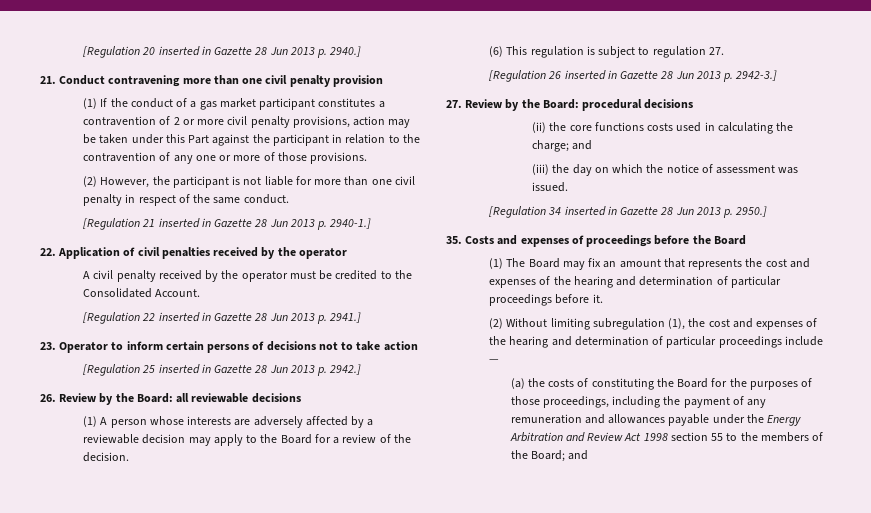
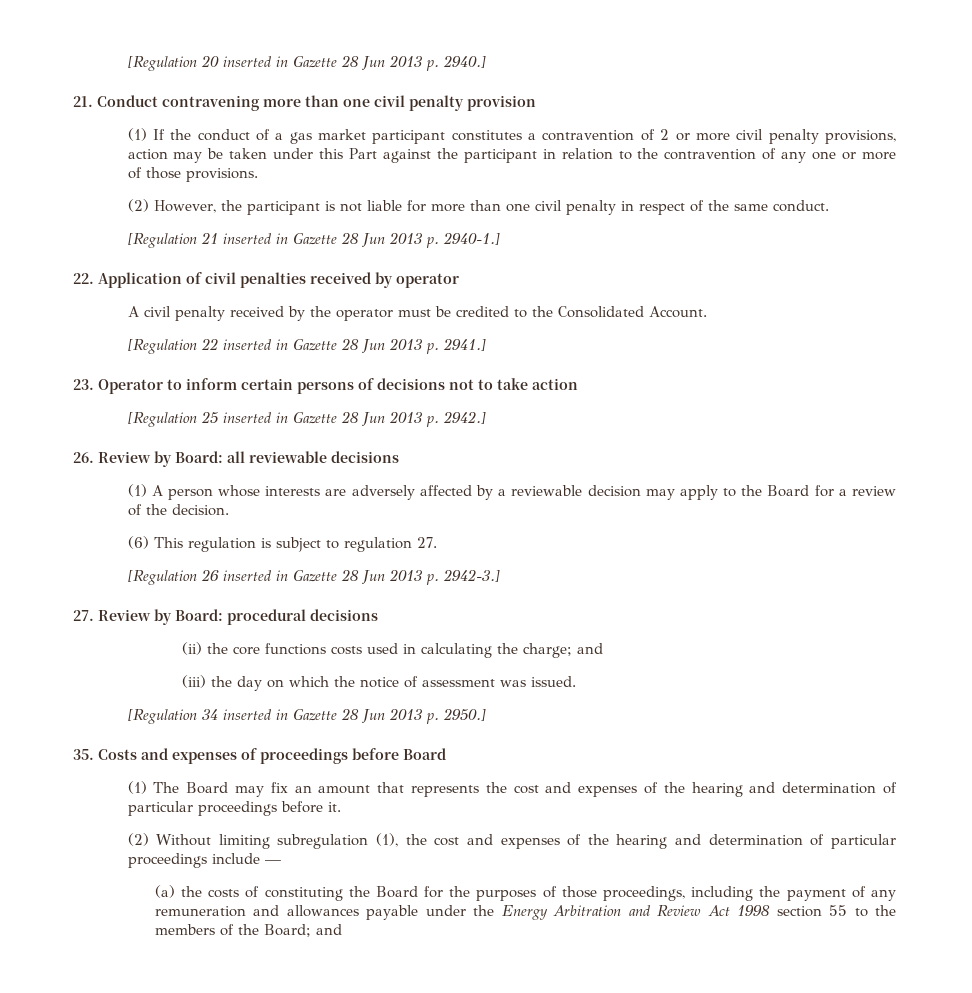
- 22. Application of civil penalties received by the operator
+ 22. Application of civil penalties received by operator
- 26. Review by the Board: all reviewable decisions
+ 26. Review by Board: all reviewable decisions
- 27. Review by the Board: procedural decisions
+ 27. Review by Board: procedural decisions
- 35. Costs and expenses of proceedings before the Board
+ 35. Costs and expenses of proceedings before Board

